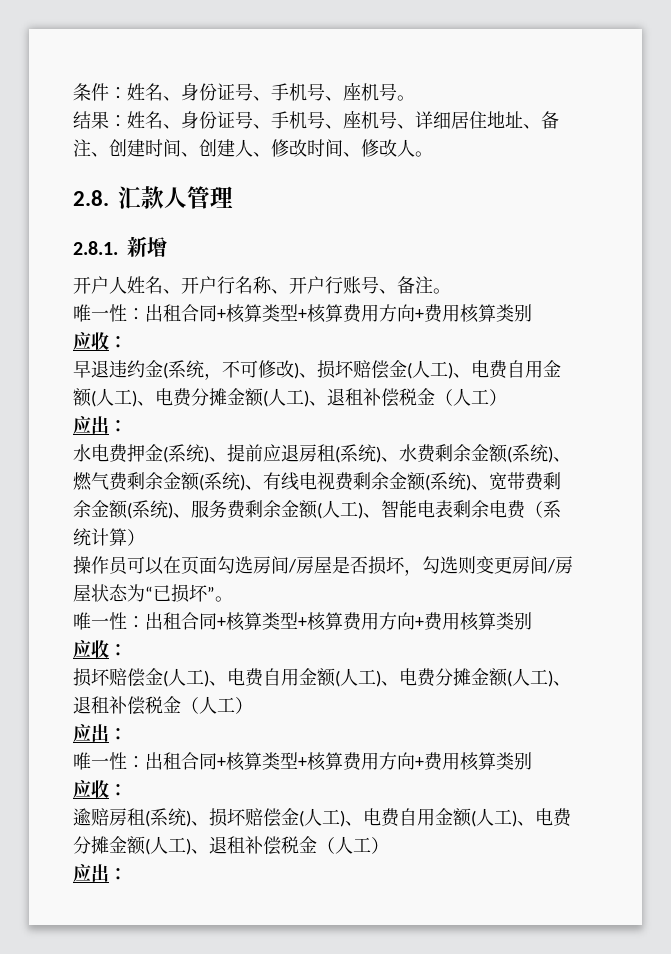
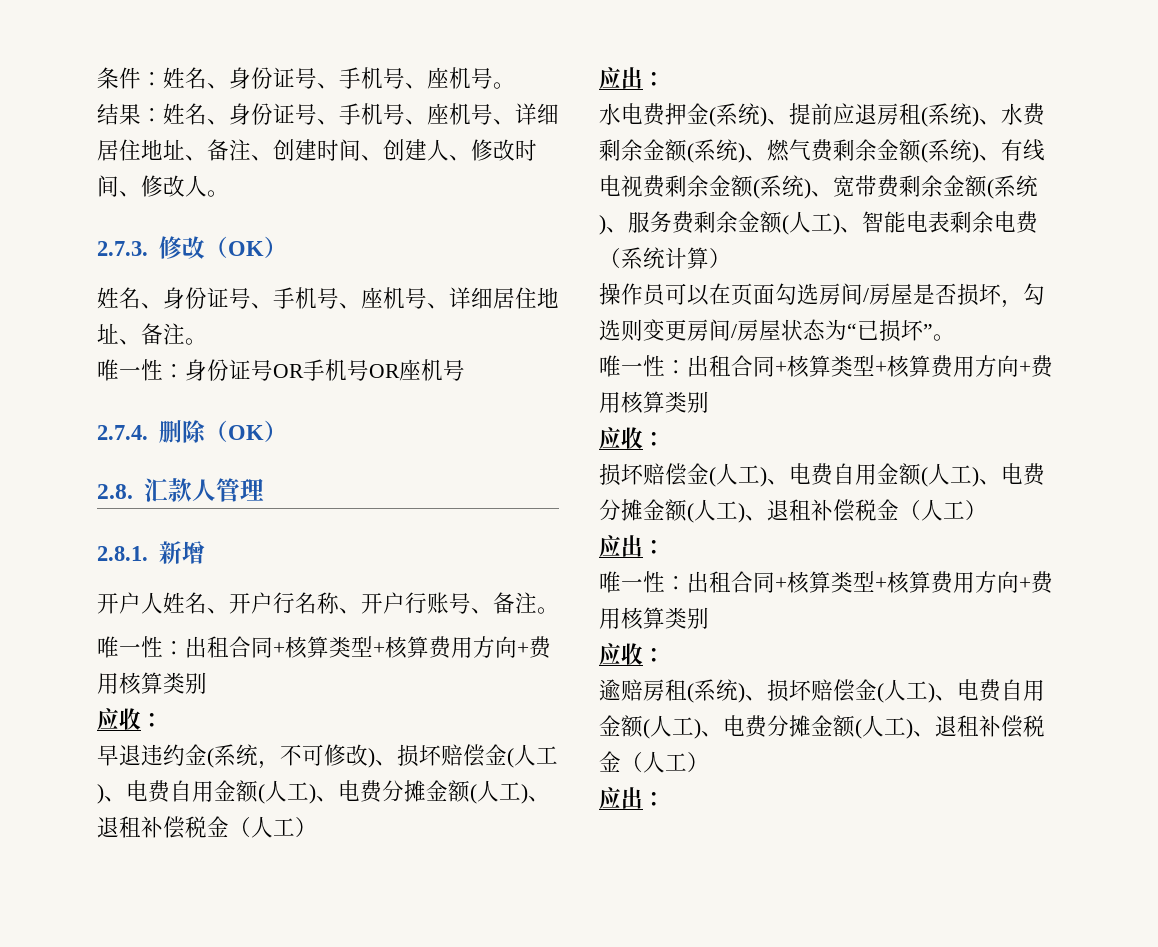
+ 2.7.3.修改（OK）
+ 姓名、身份证号、手机号、座机号、详细居住地址、备注。
+ 唯一性：身份证号OR手机号OR座机号
+ 2.7.4.删除（OK）

